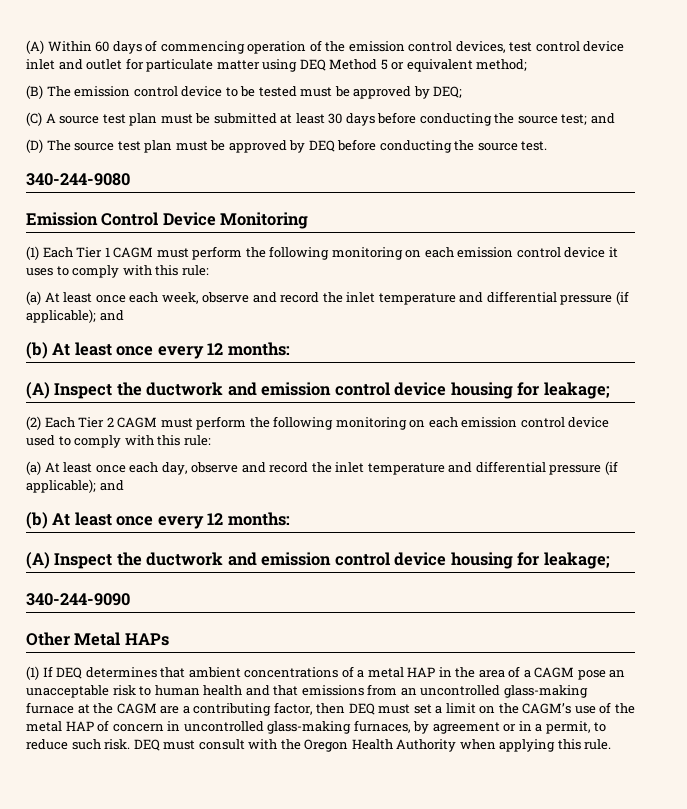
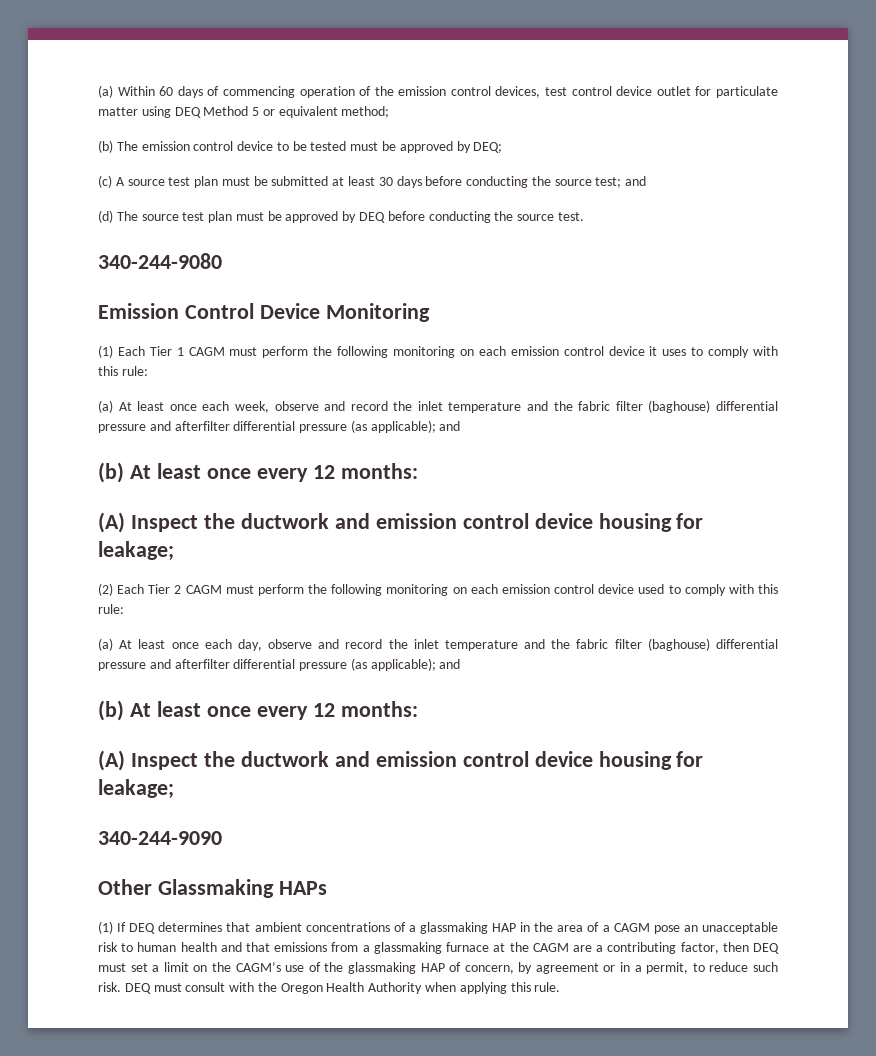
- (A) Within 60 days of commencing operation of the emission control devices, test control device inlet and outlet for particulate matter using DEQ Method 5 or equivalent method;
+ (a) Within 60 days of commencing operation of the emission control devices, test control device outlet for particulate matter using DEQ Method 5 or equivalent method;
- (B) The emission control device to be tested must be approved by DEQ;
+ (b) The emission control device to be tested must be approved by DEQ;
- (C) A source test plan must be submitted at least 30 days before conducting the source test; and
+ (c) A source test plan must be submitted at least 30 days before conducting the source test; and
- (D) The source test plan must be approved by DEQ before conducting the source test.
+ (d) The source test plan must be approved by DEQ before conducting the source test.
- (a) At least once each week, observe and record the inlet temperature and differential pressure (if applicable); and
+ (a) At least once each week, observe and record the inlet temperature and the fabric filter (baghouse) differential pressure and afterfilter differential pressure (as applicable); and
- (a) At least once each day, observe and record the inlet temperature and differential pressure (if applicable); and
+ (a) At least once each day, observe and record the inlet temperature and the fabric filter (baghouse) differential pressure and afterfilter differential pressure (as applicable); and
- Other Metal HAPs
+ Other Glassmaking HAPs
- (1) If DEQ determines that ambient concentrations of a metal HAP in the area of a CAGM pose an unacceptable risk to human health and that emissions from an uncontrolled glass-making furnace at the CAGM are a contributing factor, then DEQ must set a limit on the CAGM’s use of the metal HAP of concern in uncontrolled glass-making furnaces, by agreement or in a permit, to reduce such risk.
+ (1) If DEQ determines that ambient concentrations of a glassmaking HAP in the area of a CAGM pose an unacceptable risk to human health and that emissions from a glassmaking furnace at the CAGM are a contributing factor, then DEQ must set a limit on the CAGM’s use of the glassmaking HAP of concern, by agreement or in a permit, to reduce such risk.

